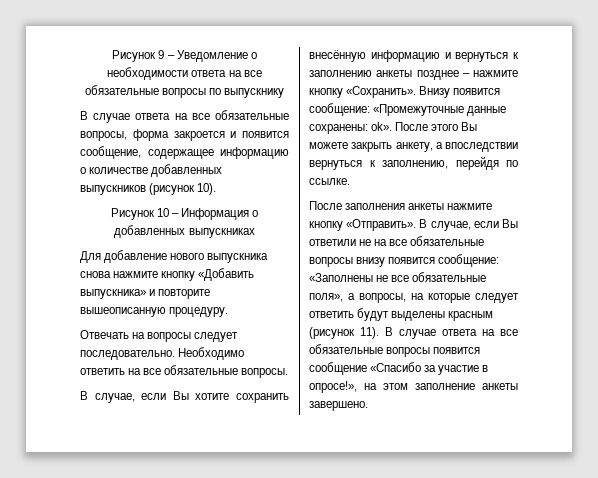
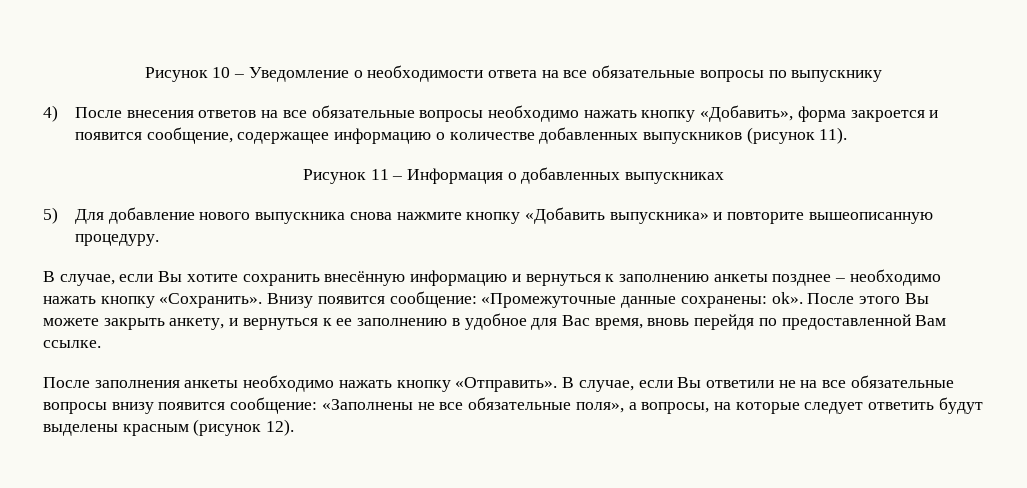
- Рисунок 9 – Уведомление о необходимости ответа на все обязательные вопросы по выпускнику
+ Рисунок 10 – Уведомление о необходимости ответа на все обязательные вопросы по выпускнику
- В случае ответа на все обязательные вопросы, форма закроется и появится сообщение, содержащее информацию о количестве добавленных выпускников (рисунок 10).
- Рисунок 10 – Информация о добавленных выпускниках
+ 4) После внесения ответов на все обязательные вопросы необходимо нажать кнопку «Добавить», форма закроется и появится сообщение, содержащее информацию о количестве добавленных выпускников (рисунок 11).
+ Рисунок 11 – Информация о добавленных выпускниках
- Для добавление нового выпускника снова нажмите кнопку «Добавить выпускника» и повторите вышеописанную процедуру.
+ 5) Для добавление нового выпускника снова нажмите кнопку «Добавить выпускника» и повторите вышеописанную процедуру.
- Отвечать на вопросы следует последовательно. Необходимо ответить на все обязательные вопросы.
- В случае, если Вы хотите сохранить внесённую информацию и вернуться к заполнению анкеты позднее – нажмите кнопку «Сохранить».
+ В случае, если Вы хотите сохранить внесённую информацию и вернуться к заполнению анкеты позднее – необходимо нажать кнопку «Сохранить».
- После этого Вы можете закрыть анкету, а впоследствии вернуться к заполнению, перейдя по ссылке.
+ После этого Вы можете закрыть анкету, и вернуться к ее заполнению в удобное для Вас время, вновь перейдя по предоставленной Вам ссылке.
- После заполнения анкеты нажмите кнопку «Отправить».
+ После заполнения анкеты необходимо нажать кнопку «Отправить».
- В случае, если Вы ответили не на все обязательные вопросы внизу появится сообщение: «Заполнены не все обязательные поля», а вопросы, на которые следует ответить будут выделены красным (рисунок 11). В случае ответа на все обязательные вопросы появится сообщение «Спасибо за участие в опросе!», на этом заполнение анкеты завершено.
+ В случае, если Вы ответили не на все обязательные вопросы внизу появится сообщение: «Заполнены не все обязательные поля», а вопросы, на которые следует ответить будут выделены красным (рисунок 12).

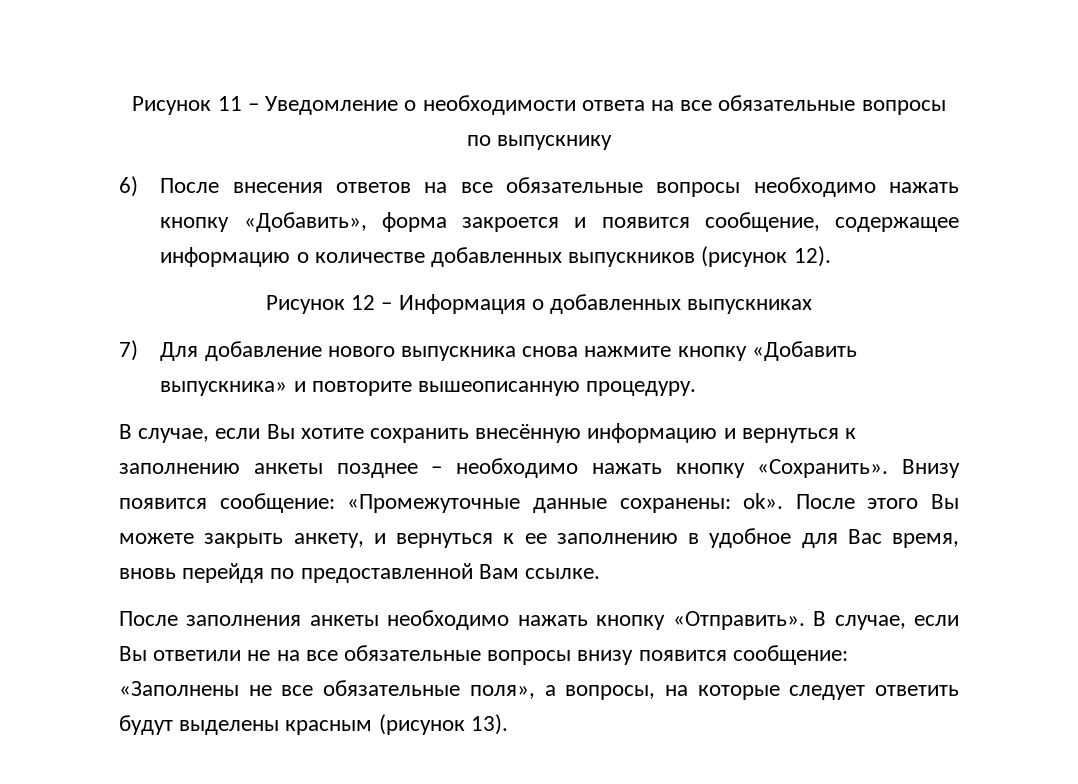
- Рисунок 10 – Уведомление о необходимости ответа на все обязательные вопросы по выпускнику
+ Рисунок 11 – Уведомление о необходимости ответа на все обязательные вопросы по выпускнику
- 4) После внесения ответов на все обязательные вопросы необходимо нажать кнопку «Добавить», форма закроется и появится сообщение, содержащее информацию о количестве добавленных выпускников (рисунок 11).
- Рисунок 11 – Информация о добавленных выпускниках
+ 6) После внесения ответов на все обязательные вопросы необходимо нажать кнопку «Добавить», форма закроется и появится сообщение, содержащее информацию о количестве добавленных выпускников (рисунок 12).
+ Рисунок 12 – Информация о добавленных выпускниках
- 5) Для добавление нового выпускника снова нажмите кнопку «Добавить выпускника» и повторите вышеописанную процедуру.
+ 7) Для добавление нового выпускника снова нажмите кнопку «Добавить выпускника» и повторите вышеописанную процедуру.
- В случае, если Вы ответили не на все обязательные вопросы внизу появится сообщение: «Заполнены не все обязательные поля», а вопросы, на которые следует ответить будут выделены красным (рисунок 12).
+ В случае, если Вы ответили не на все обязательные вопросы внизу появится сообщение: «Заполнены не все обязательные поля», а вопросы, на которые следует ответить будут выделены красным (рисунок 13).

